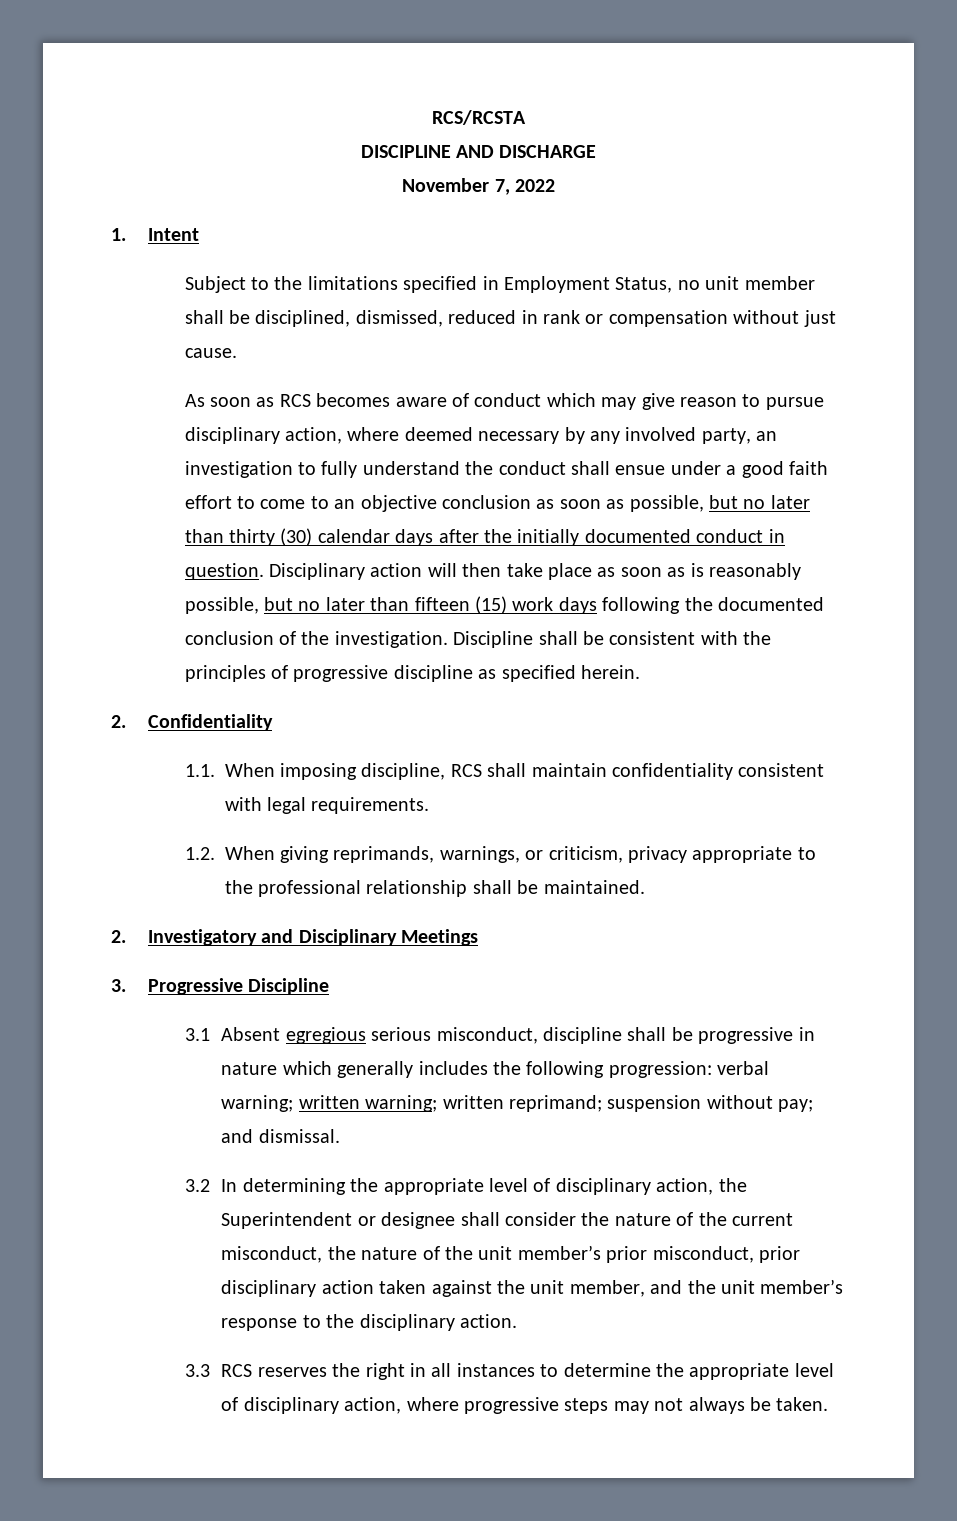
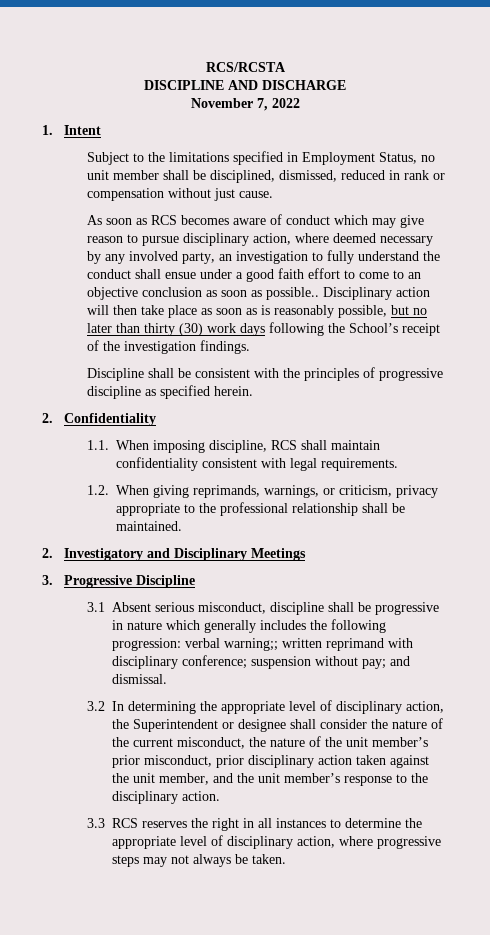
- As soon as RCS becomes aware of conduct which may give reason to pursue disciplinary action, where deemed necessary by any involved party, an investigation to fully understand the conduct shall ensue under a good faith effort to come to an objective conclusion as soon as possible, but no later than thirty (30) calendar days after the initially documented conduct in question.
+ As soon as RCS becomes aware of conduct which may give reason to pursue disciplinary action, where deemed necessary by any involved party, an investigation to fully understand the conduct shall ensue under a good faith effort to come to an objective conclusion as soon as possible..
- Disciplinary action will then take place as soon as is reasonably possible, but no later than fifteen (15) work days following the documented conclusion of the investigation. Discipline shall be consistent with the principles of progressive discipline as specified herein.
+ Disciplinary action will then take place as soon as is reasonably possible, but no later than thirty (30) work days following the School’s receipt of the investigation findings.
+ Discipline shall be consistent with the principles of progressive discipline as specified herein.
- 3.1 Absent egregious serious misconduct, discipline shall be progressive in nature which generally includes the following progression: verbal warning; written warning; written reprimand; suspension without pay; and dismissal.
+ 3.1 Absent serious misconduct, discipline shall be progressive in nature which generally includes the following progression: verbal warning;; written reprimand with disciplinary conference; suspension without pay; and dismissal.

